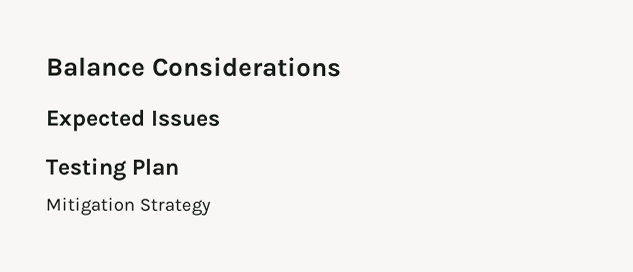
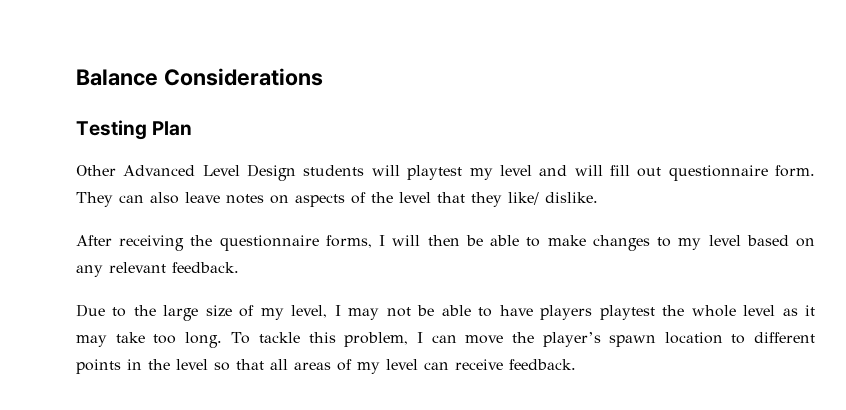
- Expected Issues
- Mitigation Strategy
+ Other Advanced Level Design students will playtest my level and will fill out questionnaire form. They can also leave notes on aspects of the level that they like/ dislike.
+ After receiving the questionnaire forms, I will then be able to make changes to my level based on any relevant feedback.
+ Due to the large size of my level, I may not be able to have players playtest the whole level as it may take too long. To tackle this problem, I can move the player’s spawn location to different points in the level so that all areas of my level can receive feedback.

